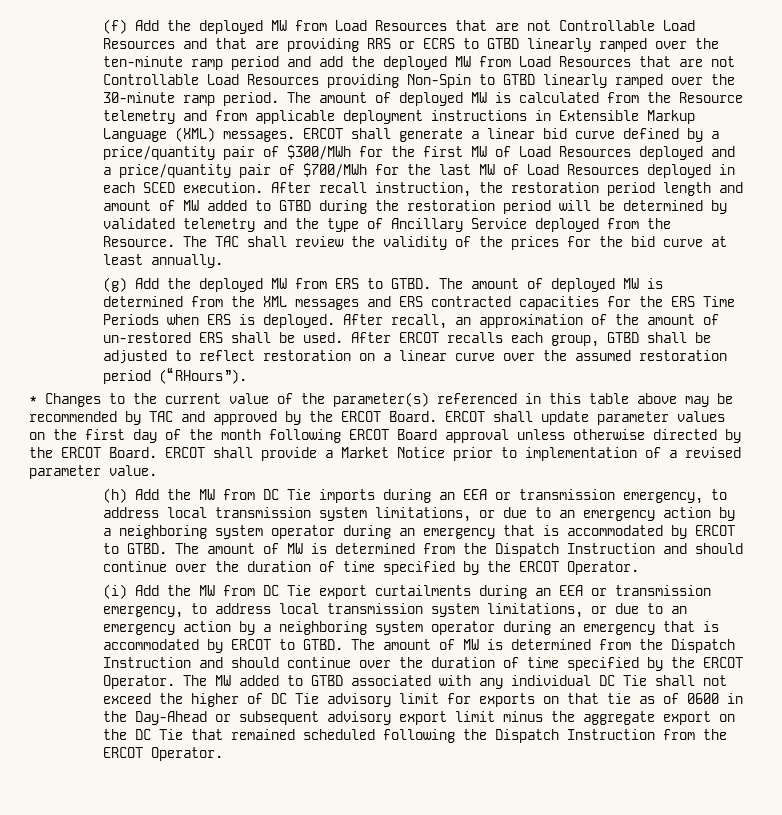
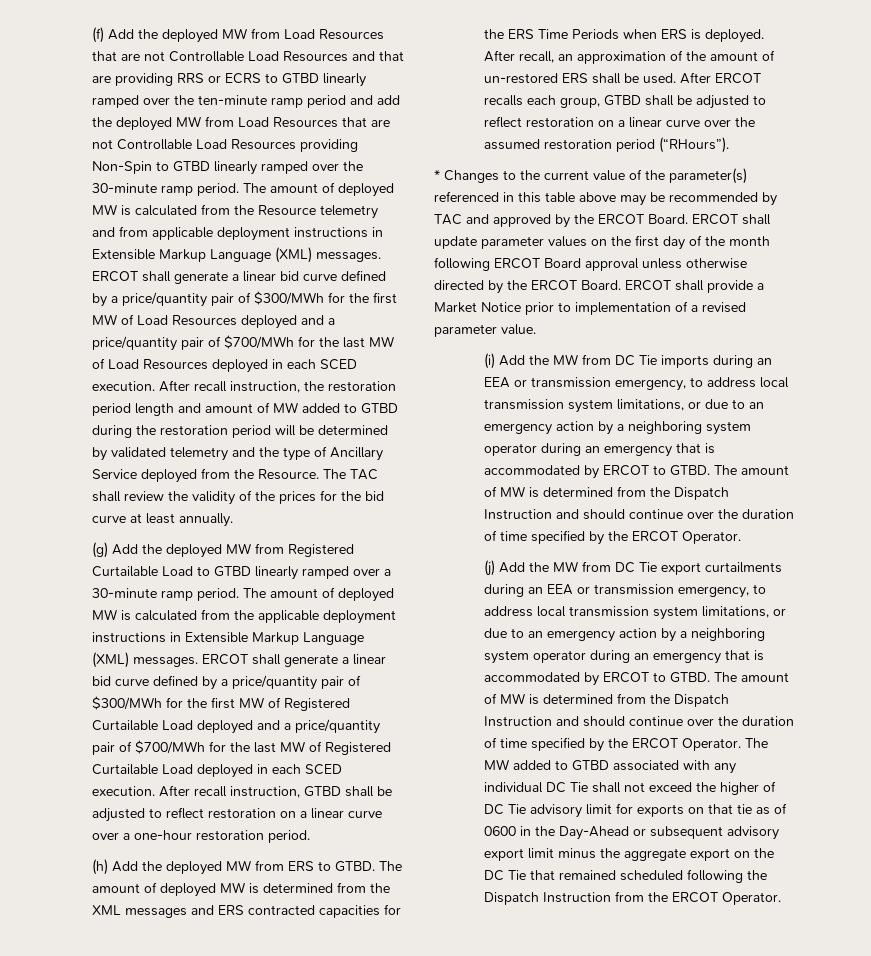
- (g) Add the deployed MW from ERS to GTBD.
+ (g) Add the deployed MW from Registered Curtailable Load to GTBD linearly ramped over a 30-minute ramp period. The amount of deployed MW is calculated from the applicable deployment instructions in Extensible Markup Language (XML) messages. ERCOT shall generate a linear bid curve defined by a price/quantity pair of $300/MWh for the first MW of Registered Curtailable Load deployed and a price/quantity pair of $700/MWh for the last MW of Registered Curtailable Load deployed in each SCED execution. After recall instruction, GTBD shall be adjusted to reflect restoration on a linear curve over a one-hour restoration period.
+ (h) Add the deployed MW from ERS to GTBD.
- (h) Add the MW from DC Tie imports during an EEA or transmission emergency, to address local transmission system limitations, or due to an emergency action by a neighboring system operator during an emergency that is accommodated by ERCOT to GTBD.
+ (i) Add the MW from DC Tie imports during an EEA or transmission emergency, to address local transmission system limitations, or due to an emergency action by a neighboring system operator during an emergency that is accommodated by ERCOT to GTBD.
- (i) Add the MW from DC Tie export curtailments during an EEA or transmission emergency, to address local transmission system limitations, or due to an emergency action by a neighboring system operator during an emergency that is accommodated by ERCOT to GTBD.
+ (j) Add the MW from DC Tie export curtailments during an EEA or transmission emergency, to address local transmission system limitations, or due to an emergency action by a neighboring system operator during an emergency that is accommodated by ERCOT to GTBD.

